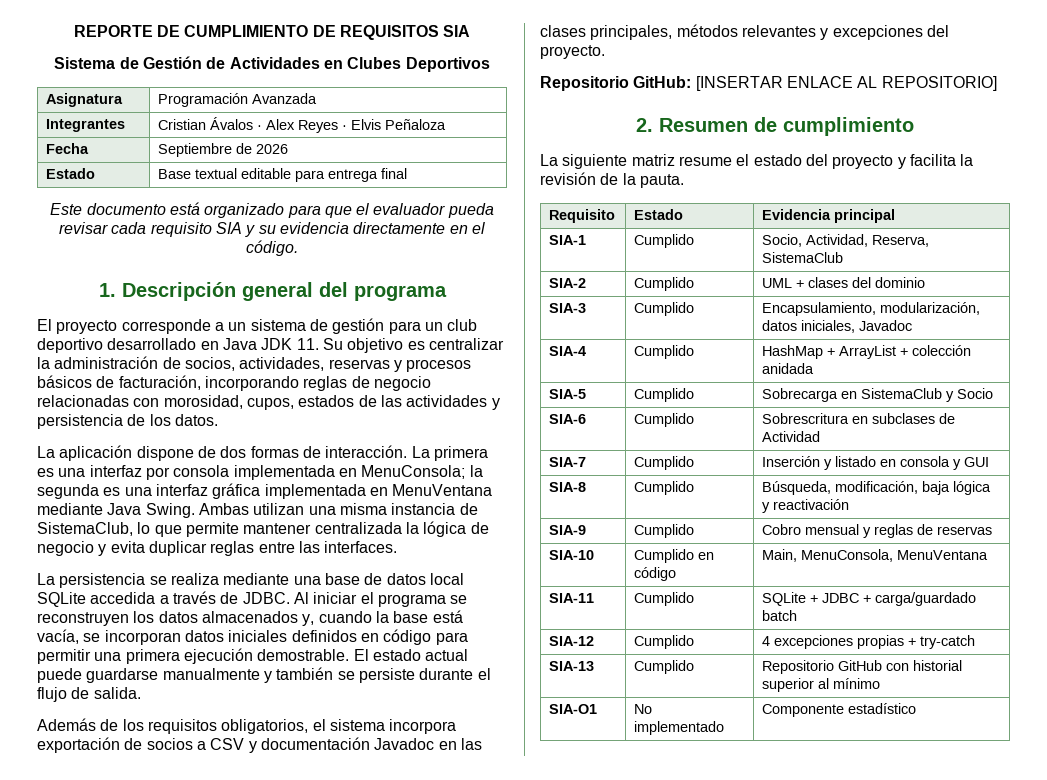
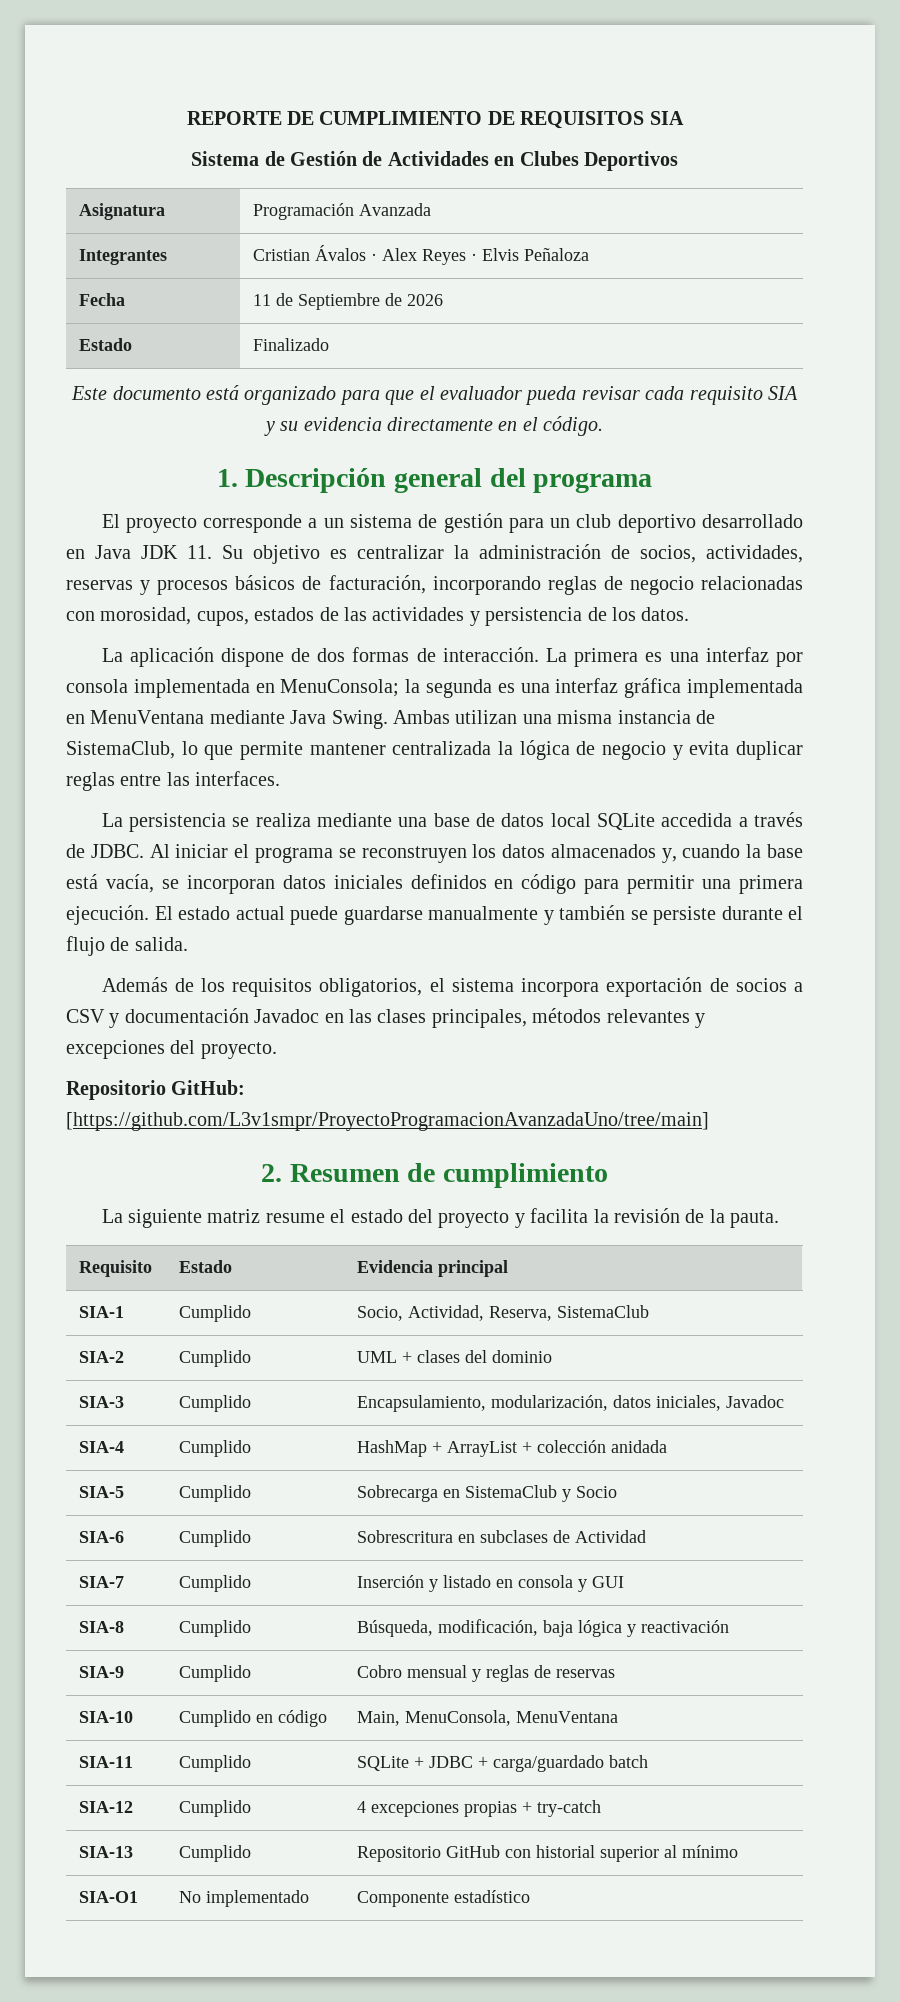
- Fecha | Septiembre de 2026
+ Fecha | 11 de Septiembre de 2026
- Estado | Base textual editable para entrega final
+ Estado | Finalizado
- Al iniciar el programa se reconstruyen los datos almacenados y, cuando la base está vacía, se incorporan datos iniciales definidos en código para permitir una primera ejecución demostrable.
+ Al iniciar el programa se reconstruyen los datos almacenados y, cuando la base está vacía, se incorporan datos iniciales definidos en código para permitir una primera ejecución.
- Repositorio GitHub: [INSERTAR ENLACE AL REPOSITORIO]
+ Repositorio GitHub: [https://github.com/L3v1smpr/ProyectoProgramacionAvanzadaUno/tree/main]

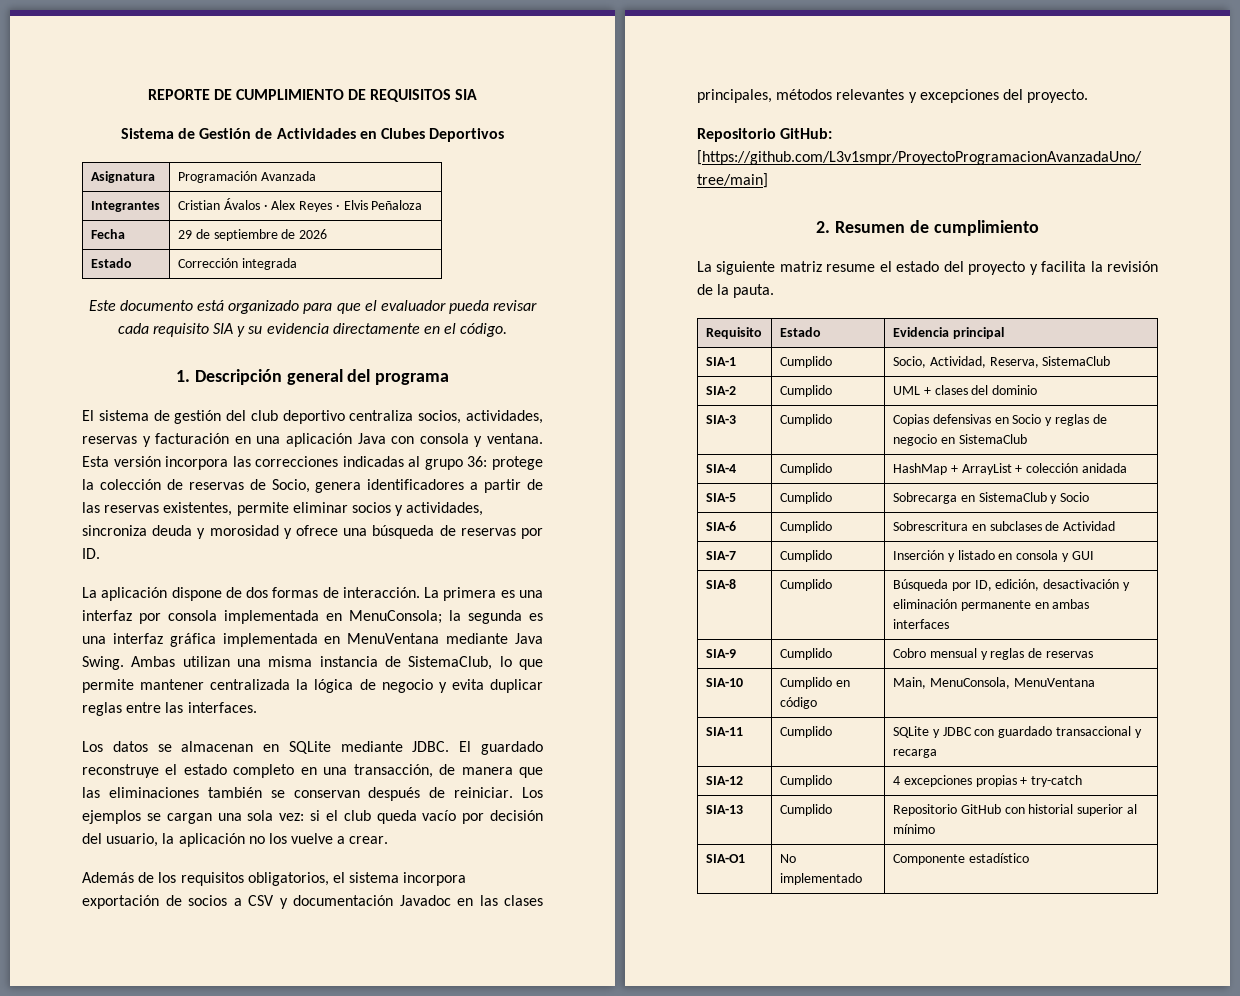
- Fecha | 11 de Septiembre de 2026
+ Fecha | 29 de septiembre de 2026
- Estado | Finalizado
+ Estado | Corrección integrada
- El proyecto corresponde a un sistema de gestión para un club deportivo desarrollado en Java JDK 11. Su objetivo es centralizar la administración de socios, actividades, reservas y procesos básicos de facturación, incorporando reglas de negocio relacionadas con morosidad, cupos, estados de las actividades y persistencia de los datos.
+ El sistema de gestión del club deportivo centraliza socios, actividades, reservas y facturación en una aplicación Java con consola y ventana. Esta versión incorpora las correcciones indicadas al grupo 36: protege la colección de reservas de Socio, genera identificadores a partir de las reservas existentes, permite eliminar socios y actividades, sincroniza deuda y morosidad y ofrece una búsqueda de reservas por ID.
- La persistencia se realiza mediante una base de datos local SQLite accedida a través de JDBC. Al iniciar el programa se reconstruyen los datos almacenados y, cuando la base está vacía, se incorporan datos iniciales definidos en código para permitir una primera ejecución. El estado actual puede guardarse manualmente y también se persiste durante el flujo de salida.
+ Los datos se almacenan en SQLite mediante JDBC. El guardado reconstruye el estado completo en una transacción, de manera que las eliminaciones también se conservan después de reiniciar. Los ejemplos se cargan una sola vez: si el club queda vacío por decisión del usuario, la aplicación no los vuelve a crear.
- SIA-3 | Cumplido | Encapsulamiento, modularización, datos iniciales, Javadoc
+ SIA-3 | Cumplido | Copias defensivas en Socio y reglas de negocio en SistemaClub
- SIA-8 | Cumplido | Búsqueda, modificación, baja lógica y reactivación
+ SIA-8 | Cumplido | Búsqueda por ID, edición, desactivación y eliminación permanente en ambas interfaces
- SIA-11 | Cumplido | SQLite + JDBC + carga/guardado batch
+ SIA-11 | Cumplido | SQLite y JDBC con guardado transaccional y recarga

